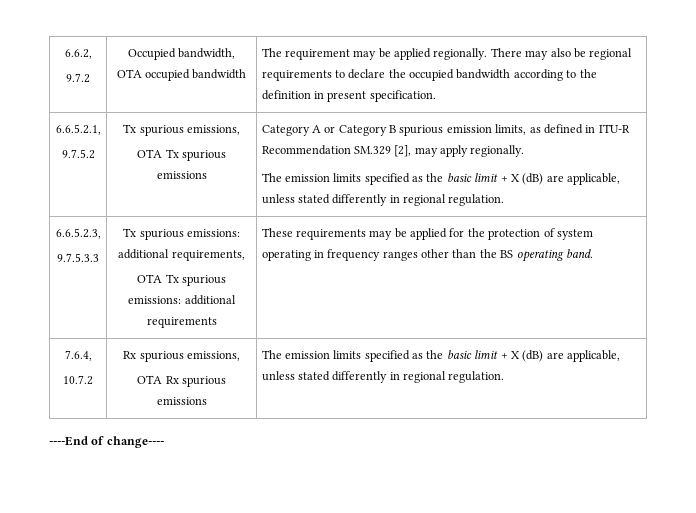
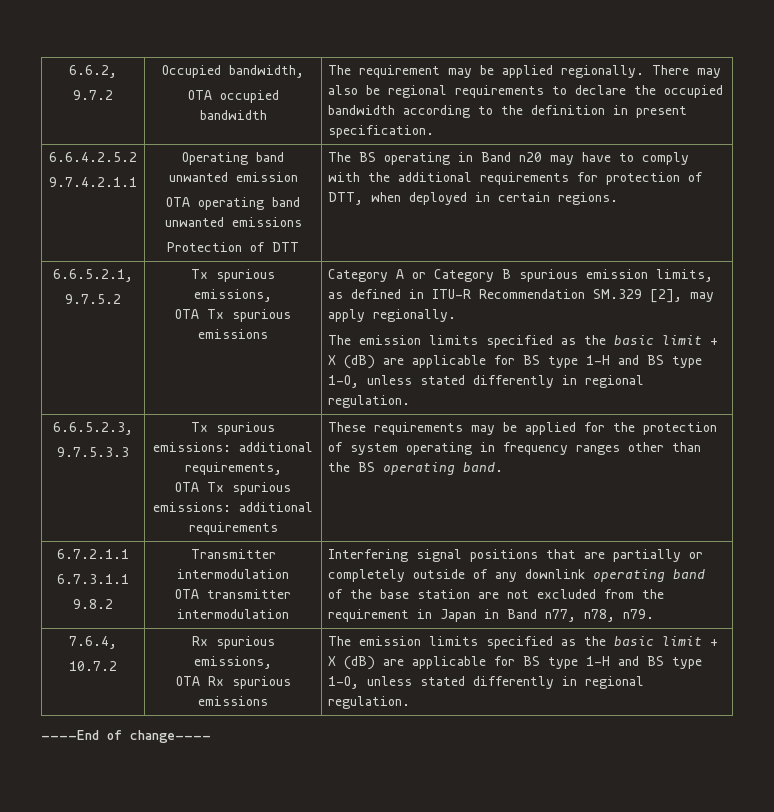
+ 6.6.4.2.5.2
+ 9.7.4.2.1.1 | Operating band unwanted emission
+ OTA operating band unwanted emissions
+ Protection of DTT | The BS operating in Band n20 may have to comply with the additional requirements for protection of DTT, when deployed in certain regions.
  Category A or Category B spurious emission limits, as defined in ITU-R Recommendation SM.329 [2], may apply regionally.
- The emission limits specified as the basic limit + X (dB) are applicable, unless stated differently in regional regulation.
+ The emission limits specified as the basic limit + X (dB) are applicable for BS type 1-H and BS type 1-O, unless stated differently in regional regulation.
+ 6.7.2.1.1
+ 6.7.3.1.1
+ 9.8.2 | Transmitter intermodulation
+ OTA transmitter intermodulation | Interfering signal positions that are partially or completely outside of any downlink operating band of the base station are not excluded from the requirement in Japan in Band n77, n78, n79.
  7.6.4,
  10.7.2 | Rx spurious emissions,
- OTA Rx spurious emissions | The emission limits specified as the basic limit + X (dB) are applicable, unless stated differently in regional regulation.
+ OTA Rx spurious emissions | The emission limits specified as the basic limit + X (dB) are applicable for BS type 1-H and BS type 1-O, unless stated differently in regional regulation.

